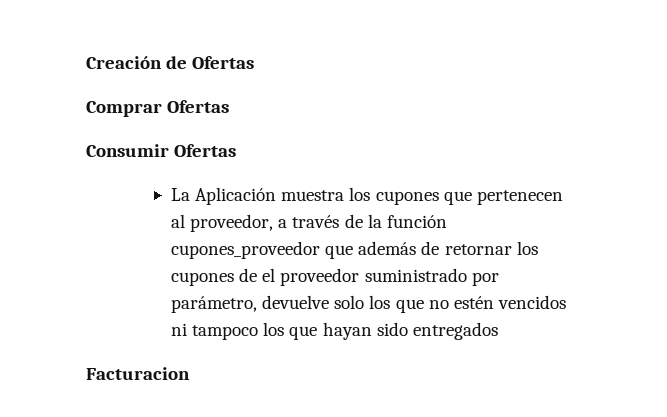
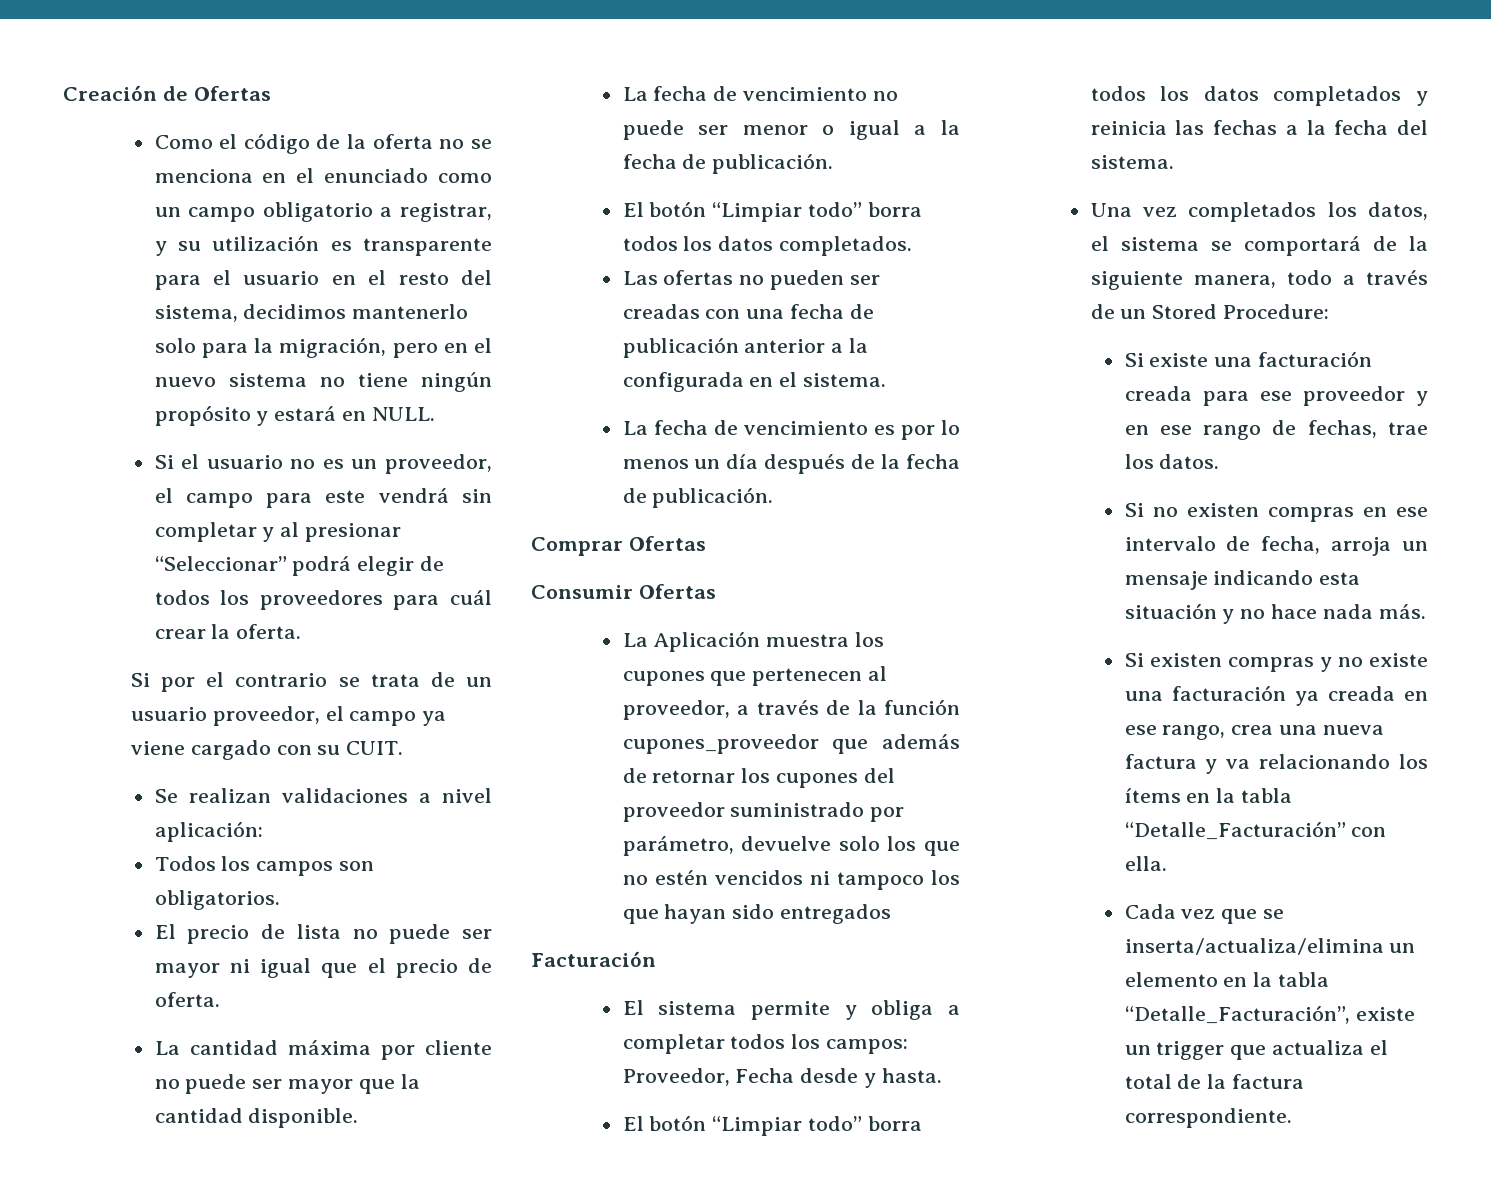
+ Como el código de la oferta no se menciona en el enunciado como un campo obligatorio a registrar, y su utilización es transparente para el usuario en el resto del sistema, decidimos mantenerlo solo para la migración, pero en el nuevo sistema no tiene ningún propósito y estará en NULL.
+ Si el usuario no es un proveedor, el campo para este vendrá sin completar y al presionar “Seleccionar” podrá elegir de todos los proveedores para cuál crear la oferta.
+ Si por el contrario se trata de un usuario proveedor, el campo ya viene cargado con su CUIT.
+ Se realizan validaciones a nivel aplicación:
+ Todos los campos son obligatorios.
+ El precio de lista no puede ser mayor ni igual que el precio de oferta.
+ La cantidad máxima por cliente no puede ser mayor que la cantidad disponible.
+ La fecha de vencimiento no puede ser menor o igual a la fecha de publicación.
+ El botón “Limpiar todo” borra todos los datos completados.
+ Las ofertas no pueden ser creadas con una fecha de publicación anterior a la configurada en el sistema.
+ La fecha de vencimiento es por lo menos un día después de la fecha de publicación.
- La Aplicación muestra los cupones que pertenecen al proveedor, a través de la función cupones_proveedor que además de retornar los cupones de el proveedor suministrado por parámetro, devuelve solo los que no estén vencidos ni tampoco los que hayan sido entregados
+ La Aplicación muestra los cupones que pertenecen al proveedor, a través de la función cupones_proveedor que además de retornar los cupones del proveedor suministrado por parámetro, devuelve solo los que no estén vencidos ni tampoco los que hayan sido entregados
- Facturacion
+ Facturación
+ El sistema permite y obliga a completar todos los campos: Proveedor, Fecha desde y hasta.
+ El botón “Limpiar todo” borra todos los datos completados y reinicia las fechas a la fecha del sistema.
+ Una vez completados los datos, el sistema se comportará de la siguiente manera, todo a través de un Stored Procedure:
+ Si existe una facturación creada para ese proveedor y en ese rango de fechas, trae los datos.
+ Si no existen compras en ese intervalo de fecha, arroja un mensaje indicando esta situación y no hace nada más.
+ Si existen compras y no existe una facturación ya creada en ese rango, crea una nueva factura y va relacionando los ítems en la tabla “Detalle_Facturación” con ella.
+ Cada vez que se inserta/actualiza/elimina un elemento en la tabla “Detalle_Facturación”, existe un trigger que actualiza el total de la factura correspondiente.

